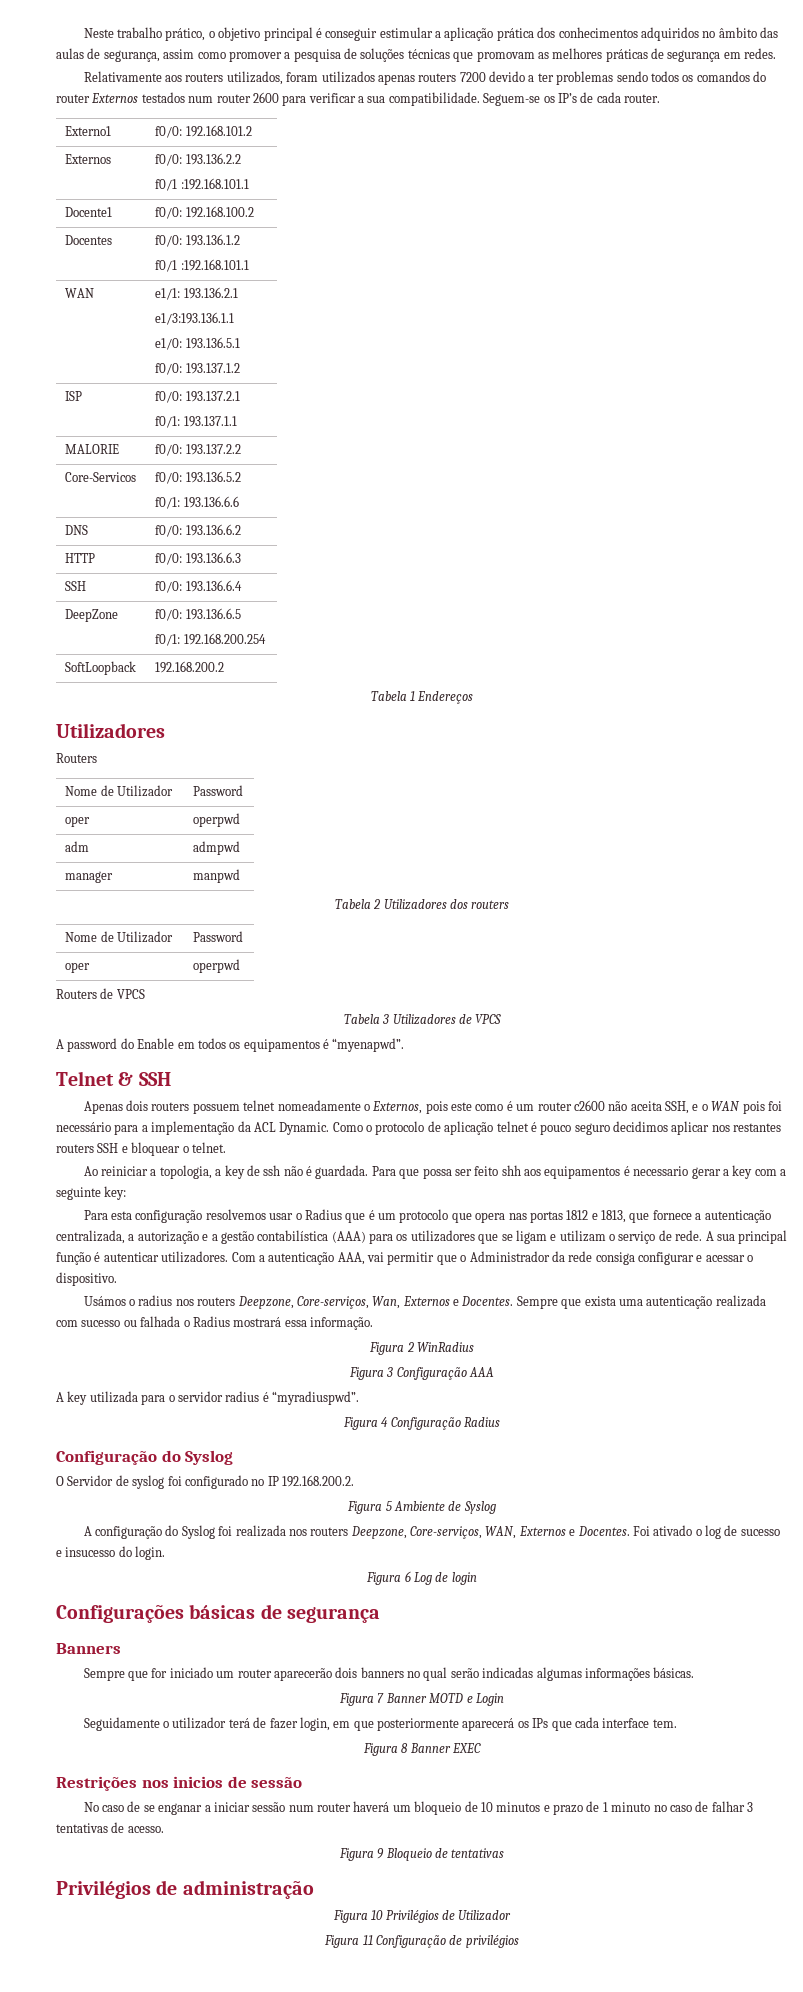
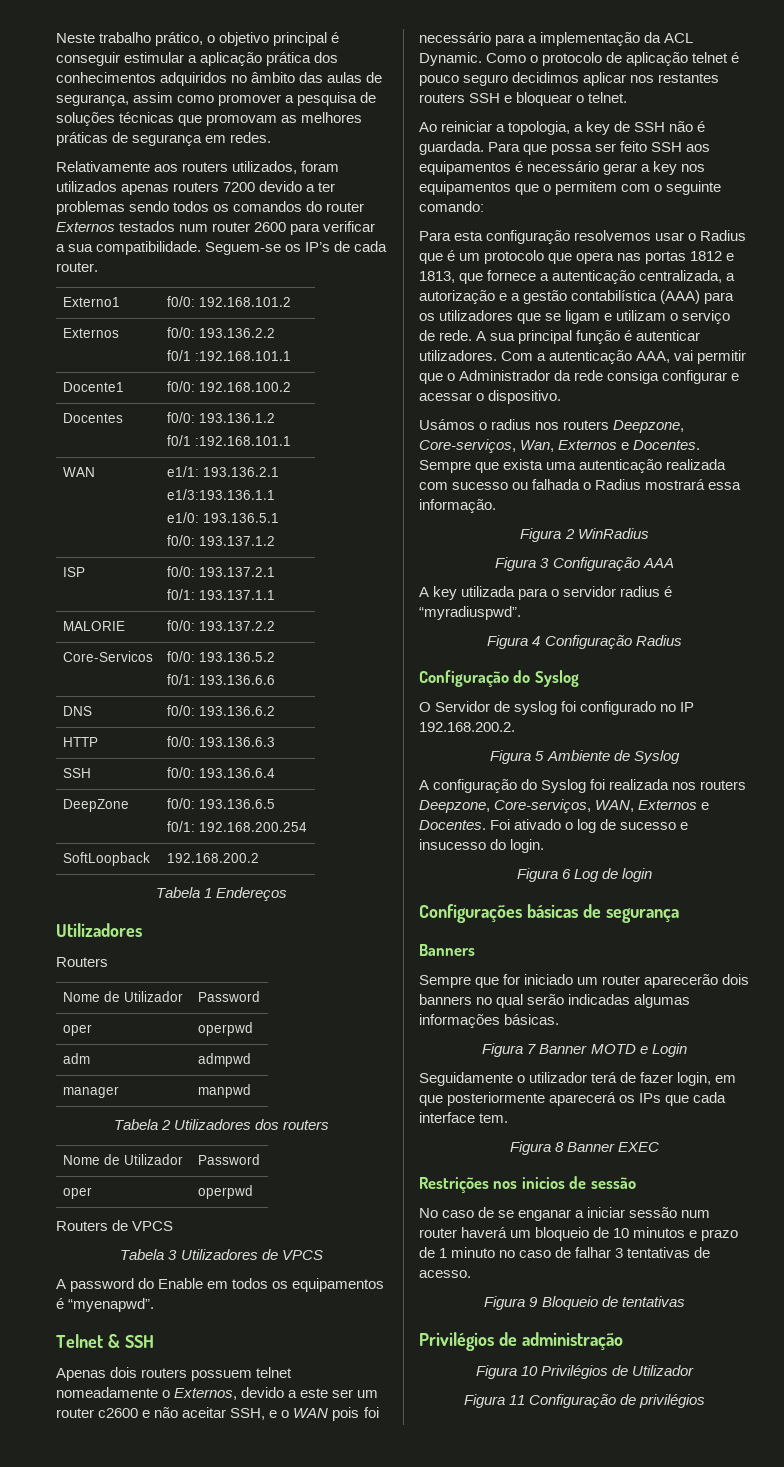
- Apenas dois routers possuem telnet nomeadamente o Externos, pois este como é um router c2600 não aceita SSH, e o WAN pois foi necessário para a implementação da ACL Dynamic.
+ Apenas dois routers possuem telnet nomeadamente o Externos, devido a este ser um router c2600 e não aceitar SSH, e o WAN pois foi necessário para a implementação da ACL Dynamic.
- Ao reiniciar a topologia, a key de ssh não é guardada.
+ Ao reiniciar a topologia, a key de SSH não é guardada.
- Para que possa ser feito shh aos equipamentos é necessario gerar a key com a seguinte key:
+ Para que possa ser feito SSH aos equipamentos é necessário gerar a key nos equipamentos que o permitem com o seguinte comando:

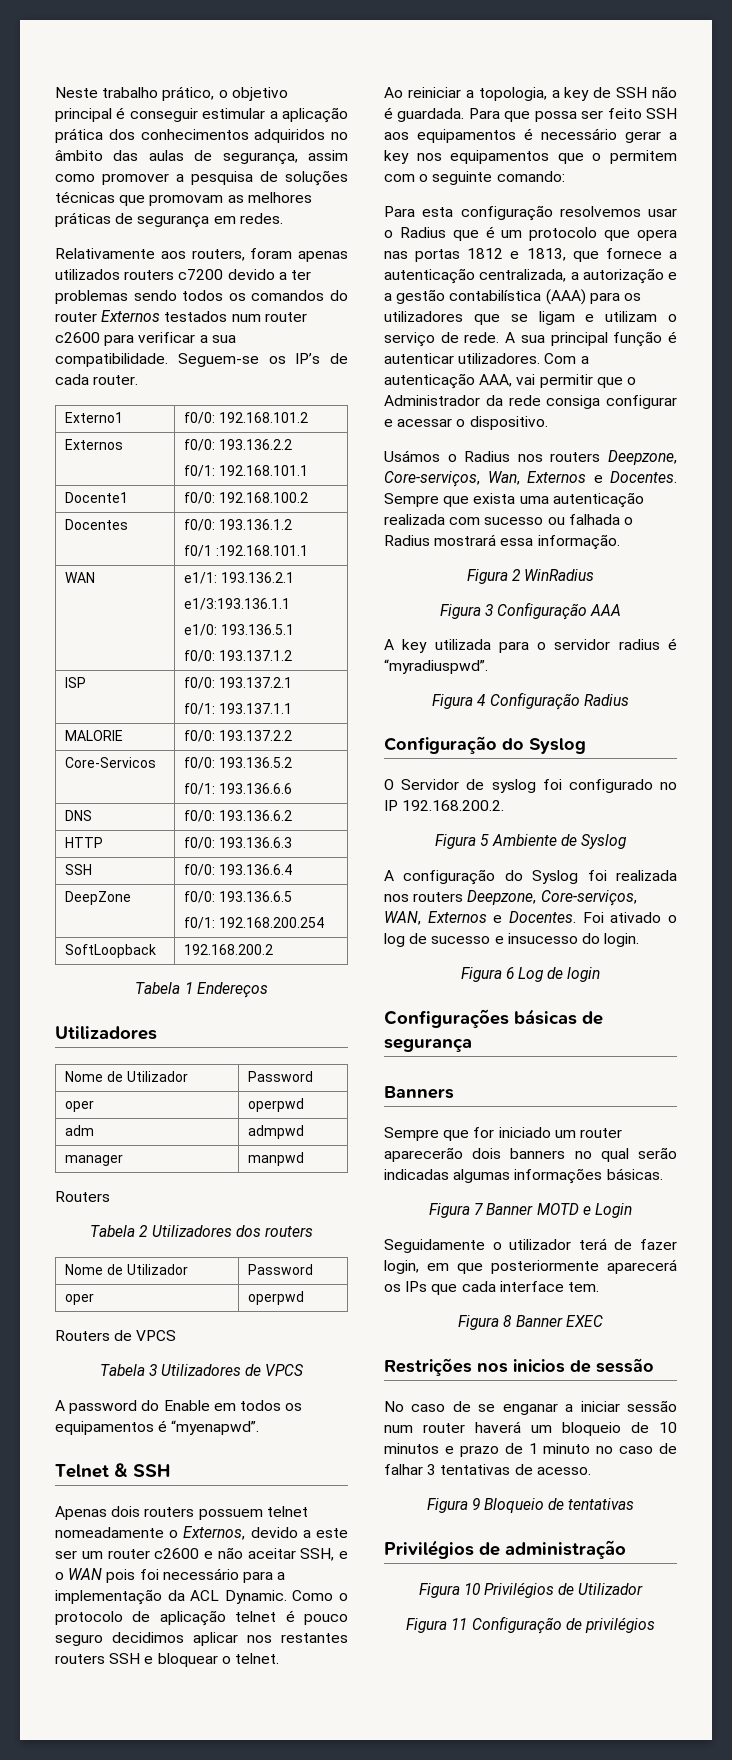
- Relativamente aos routers utilizados, foram utilizados apenas routers 7200 devido a ter problemas sendo todos os comandos do router Externos testados num router 2600 para verificar a sua compatibilidade.
+ Relativamente aos routers, foram apenas utilizados routers c7200 devido a ter problemas sendo todos os comandos do router Externos testados num router c2600 para verificar a sua compatibilidade.
  Externos | f0/0: 193.136.2.2
- f0/1 :192.168.101.1
+ f0/1: 192.168.101.1
  Tabela 1 Endereços
  Utilizadores
- Routers
  manager | manpwd
+ Routers
- Usámos o radius nos routers Deepzone, Core-serviços, Wan, Externos e Docentes.
+ Usámos o Radius nos routers Deepzone, Core-serviços, Wan, Externos e Docentes.

